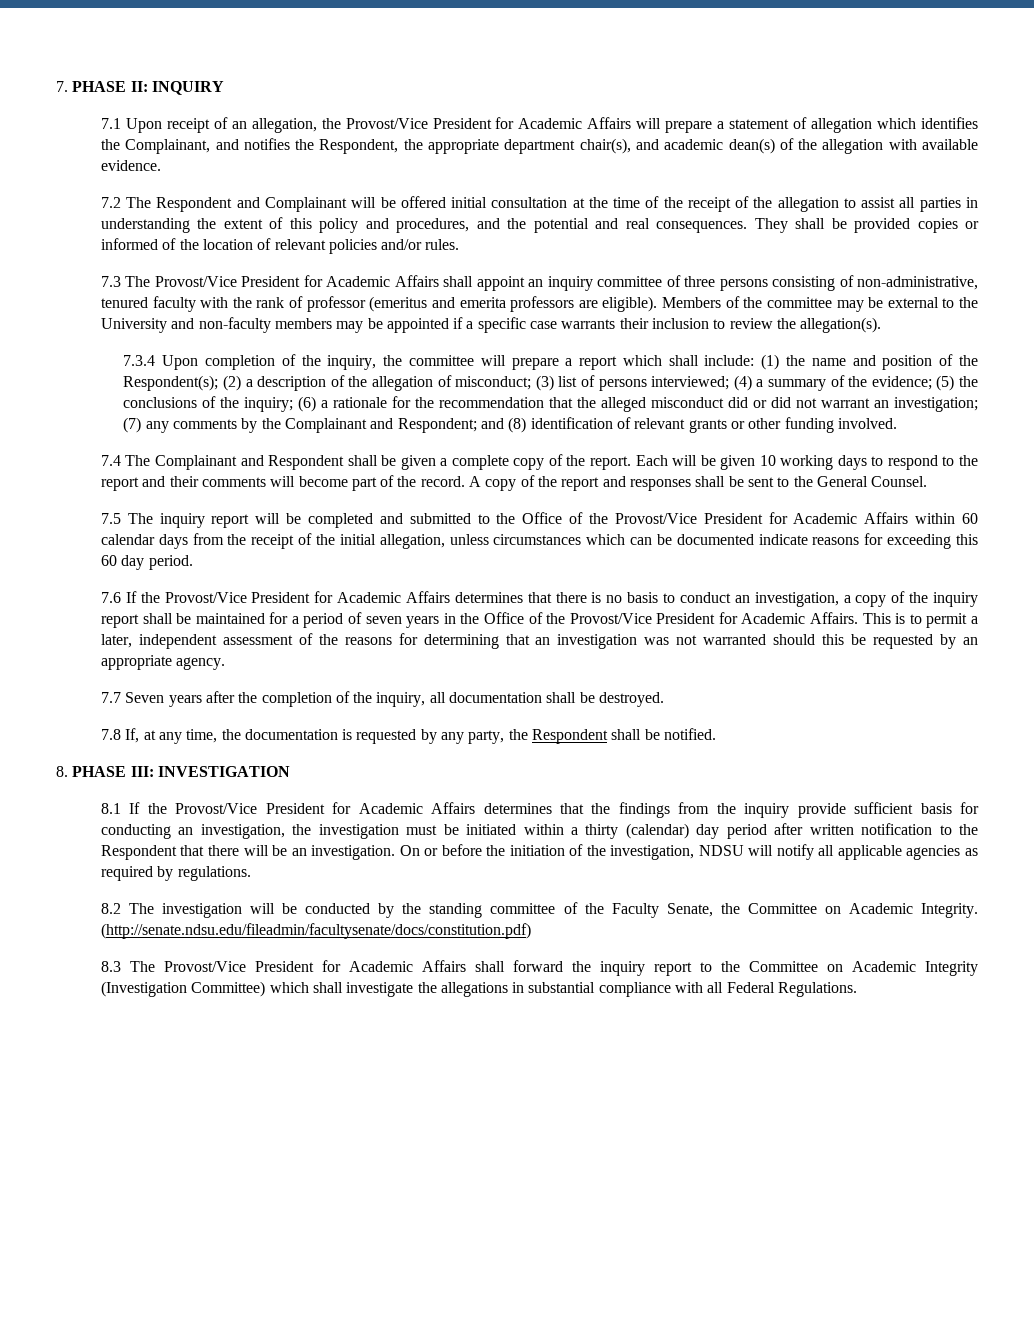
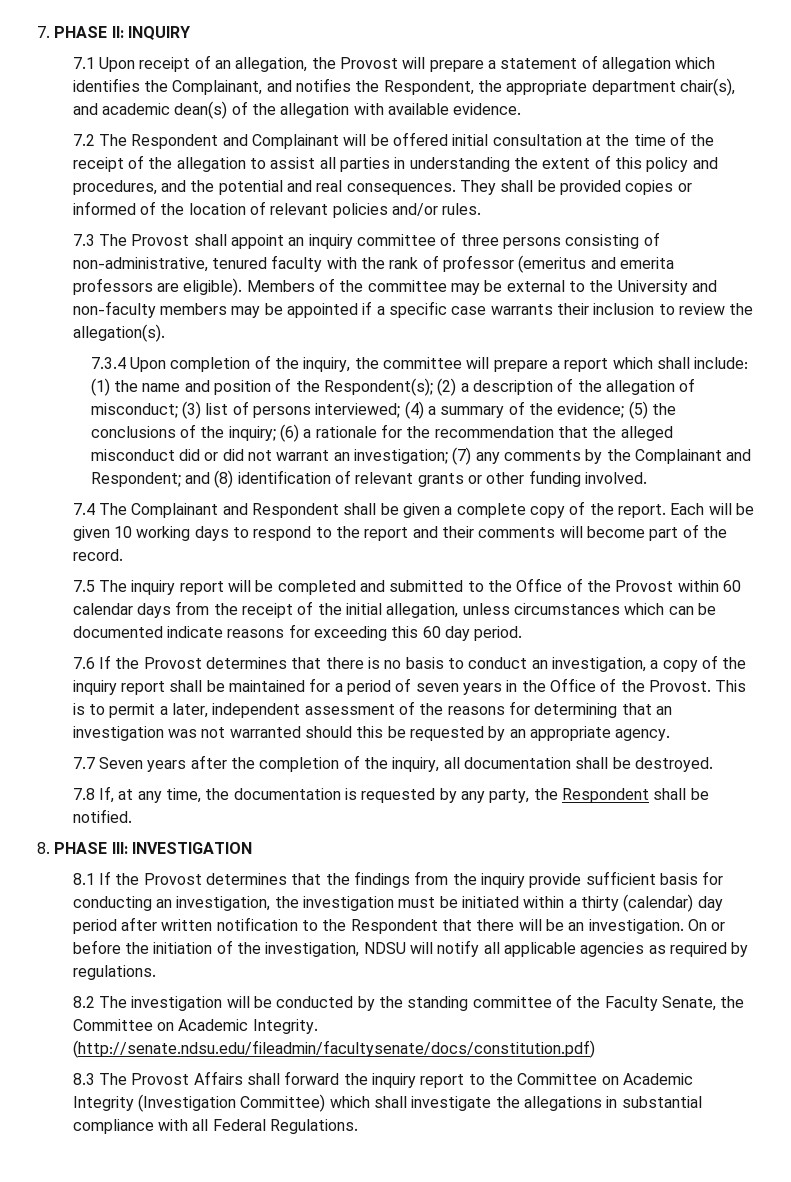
- 7.1 Upon receipt of an allegation, the Provost/Vice President for Academic Affairs will prepare a statement of allegation which identifies the Complainant, and notifies the Respondent, the appropriate department chair(s), and academic dean(s) of the allegation with available evidence.
+ 7.1 Upon receipt of an allegation, the Provost will prepare a statement of allegation which identifies the Complainant, and notifies the Respondent, the appropriate department chair(s), and academic dean(s) of the allegation with available evidence.
- 7.3 The Provost/Vice President for Academic Affairs shall appoint an inquiry committee of three persons consisting of non-administrative, tenured faculty with the rank of professor (emeritus and emerita professors are eligible).
+ 7.3 The Provost shall appoint an inquiry committee of three persons consisting of non-administrative, tenured faculty with the rank of professor (emeritus and emerita professors are eligible).
- A copy of the report and responses shall be sent to the General Counsel.
- 7.5 The inquiry report will be completed and submitted to the Office of the Provost/Vice President for Academic Affairs within 60 calendar days from the receipt of the initial allegation, unless circumstances which can be documented indicate reasons for exceeding this 60 day period.
+ 7.5 The inquiry report will be completed and submitted to the Office of the Provost within 60 calendar days from the receipt of the initial allegation, unless circumstances which can be documented indicate reasons for exceeding this 60 day period.
- 7.6 If the Provost/Vice President for Academic Affairs determines that there is no basis to conduct an investigation, a copy of the inquiry report shall be maintained for a period of seven years in the Office of the Provost/Vice President for Academic Affairs.
+ 7.6 If the Provost determines that there is no basis to conduct an investigation, a copy of the inquiry report shall be maintained for a period of seven years in the Office of the Provost.
- 8.1 If the Provost/Vice President for Academic Affairs determines that the findings from the inquiry provide sufficient basis for conducting an investigation, the investigation must be initiated within a thirty (calendar) day period after written notification to the Respondent that there will be an investigation.
+ 8.1 If the Provost determines that the findings from the inquiry provide sufficient basis for conducting an investigation, the investigation must be initiated within a thirty (calendar) day period after written notification to the Respondent that there will be an investigation.
- 8.3 The Provost/Vice President for Academic Affairs shall forward the inquiry report to the Committee on Academic Integrity (Investigation Committee) which shall investigate the allegations in substantial compliance with all Federal Regulations.
+ 8.3 The Provost Affairs shall forward the inquiry report to the Committee on Academic Integrity (Investigation Committee) which shall investigate the allegations in substantial compliance with all Federal Regulations.

